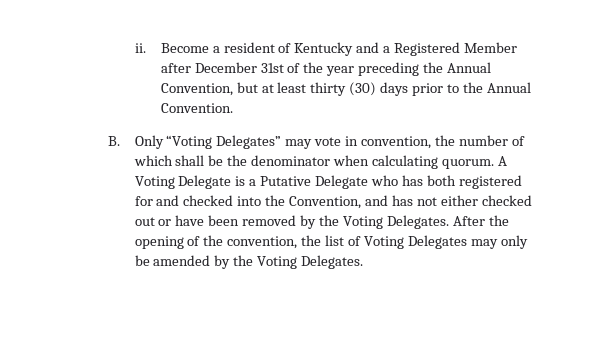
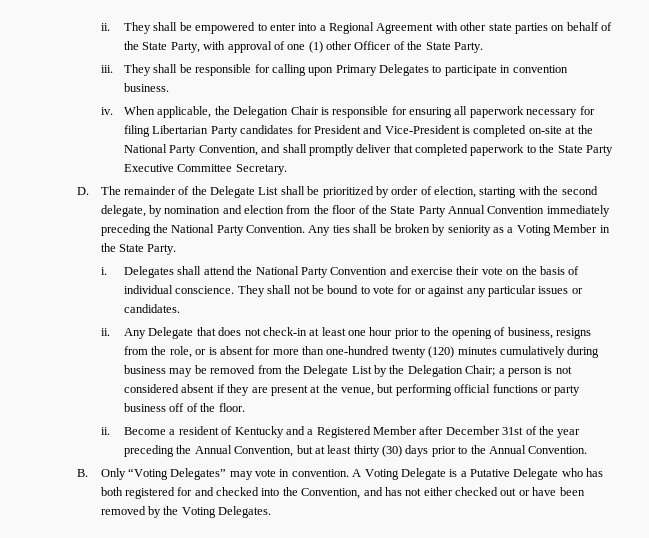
+ ii. They shall be empowered to enter into a Regional Agreement with other state parties on behalf of the State Party, with approval of one (1) other Officer of the State Party.
+ iii. They shall be responsible for calling upon Primary Delegates to participate in convention business.
+ iv. When applicable, the Delegation Chair is responsible for ensuring all paperwork necessary for filing Libertarian Party candidates for President and Vice-President is completed on-site at the National Party Convention, and shall promptly deliver that completed paperwork to the State Party Executive Committee Secretary.
+ D. The remainder of the Delegate List shall be prioritized by order of election, starting with the second delegate, by nomination and election from the floor of the State Party Annual Convention immediately preceding the National Party Convention. Any ties shall be broken by seniority as a Voting Member in the State Party.
+ i. Delegates shall attend the National Party Convention and exercise their vote on the basis of individual conscience. They shall not be bound to vote for or against any particular issues or candidates.
+ ii. Any Delegate that does not check-in at least one hour prior to the opening of business, resigns from the role, or is absent for more than one-hundred twenty (120) minutes cumulatively during business may be removed from the Delegate List by the Delegation Chair; a person is not considered absent if they are present at the venue, but performing official functions or party business off of the floor.
- B. Only “Voting Delegates” may vote in convention, the number of which shall be the denominator when calculating quorum.
+ B. Only “Voting Delegates” may vote in convention.
- After the opening of the convention, the list of Voting Delegates may only be amended by the Voting Delegates.

